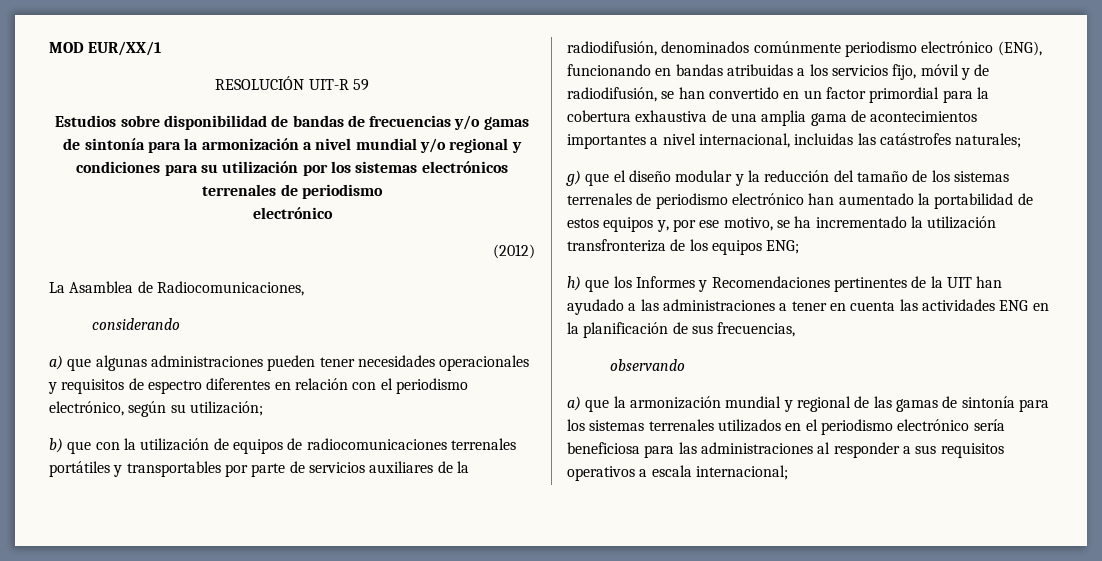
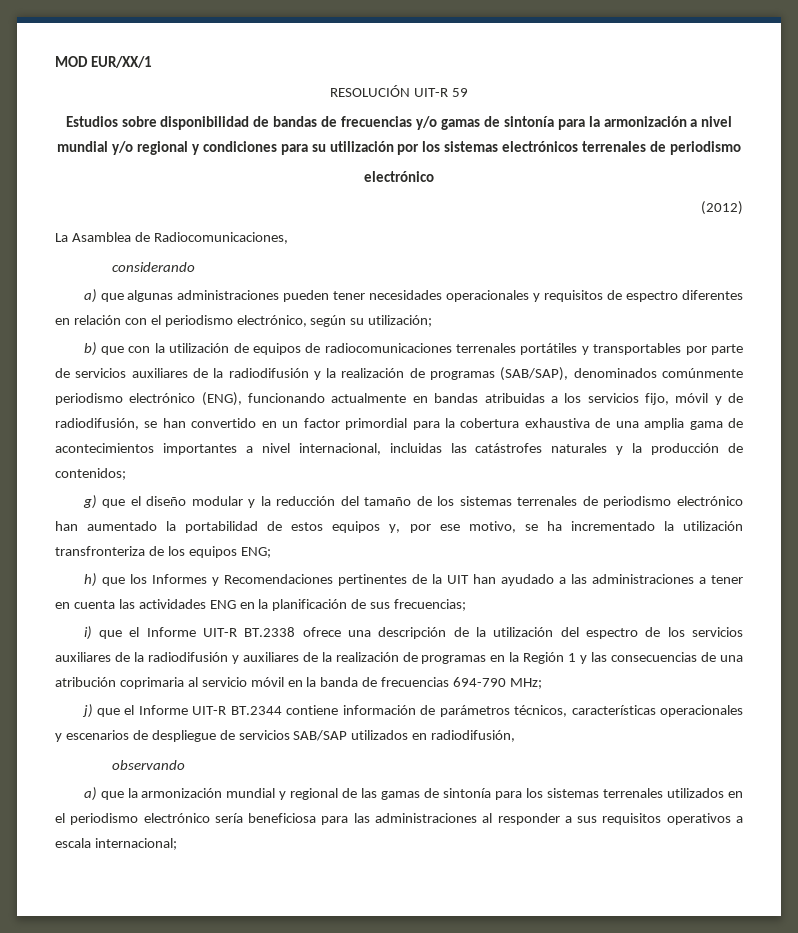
- b) que con la utilización de equipos de radiocomunicaciones terrenales portátiles y transportables por parte de servicios auxiliares de la radiodifusión, denominados comúnmente periodismo electrónico (ENG), funcionando en bandas atribuidas a los servicios fijo, móvil y de radiodifusión, se han convertido en un factor primordial para la cobertura exhaustiva de una amplia gama de acontecimientos importantes a nivel internacional, incluidas las catástrofes naturales;
+ b) que con la utilización de equipos de radiocomunicaciones terrenales portátiles y transportables por parte de servicios auxiliares de la radiodifusión y la realización de programas (SAB/SAP), denominados comúnmente periodismo electrónico (ENG), funcionando actualmente en bandas atribuidas a los servicios fijo, móvil y de radiodifusión, se han convertido en un factor primordial para la cobertura exhaustiva de una amplia gama de acontecimientos importantes a nivel internacional, incluidas las catástrofes naturales y la producción de contenidos;
- h) que los Informes y Recomendaciones pertinentes de la UIT han ayudado a las administraciones a tener en cuenta las actividades ENG en la planificación de sus frecuencias,
+ h) que los Informes y Recomendaciones pertinentes de la UIT han ayudado a las administraciones a tener en cuenta las actividades ENG en la planificación de sus frecuencias;
+ i) que el Informe UIT-R BT.2338 ofrece una descripción de la utilización del espectro de los servicios auxiliares de la radiodifusión y auxiliares de la realización de programas en la Región 1 y las consecuencias de una atribución coprimaria al servicio móvil en la banda de frecuencias 694-790 MHz;
+ j) que el Informe UIT-R BT.2344 contiene información de parámetros técnicos, características operacionales y escenarios de despliegue de servicios SAB/SAP utilizados en radiodifusión,

